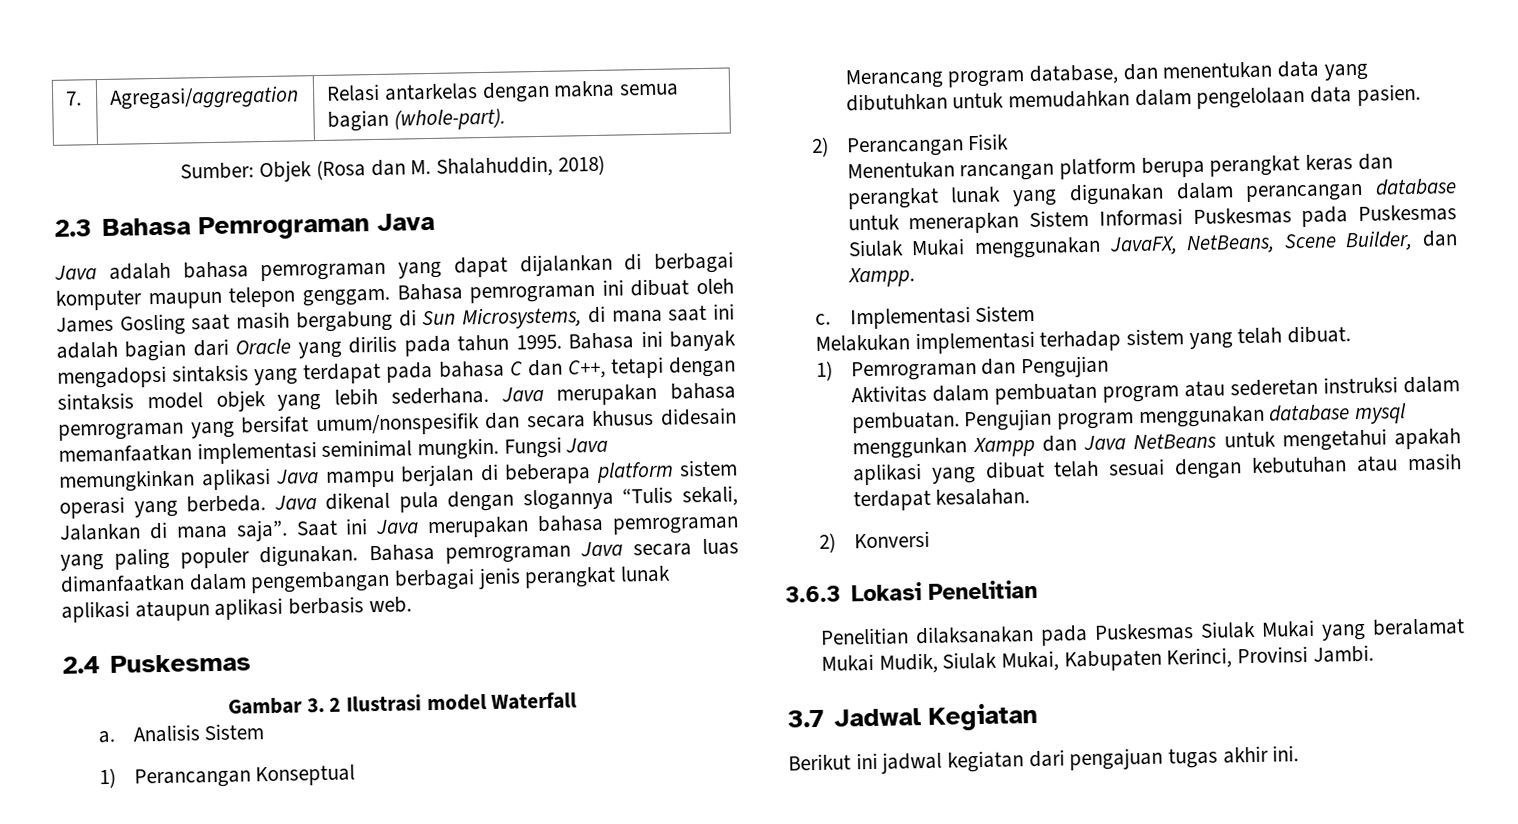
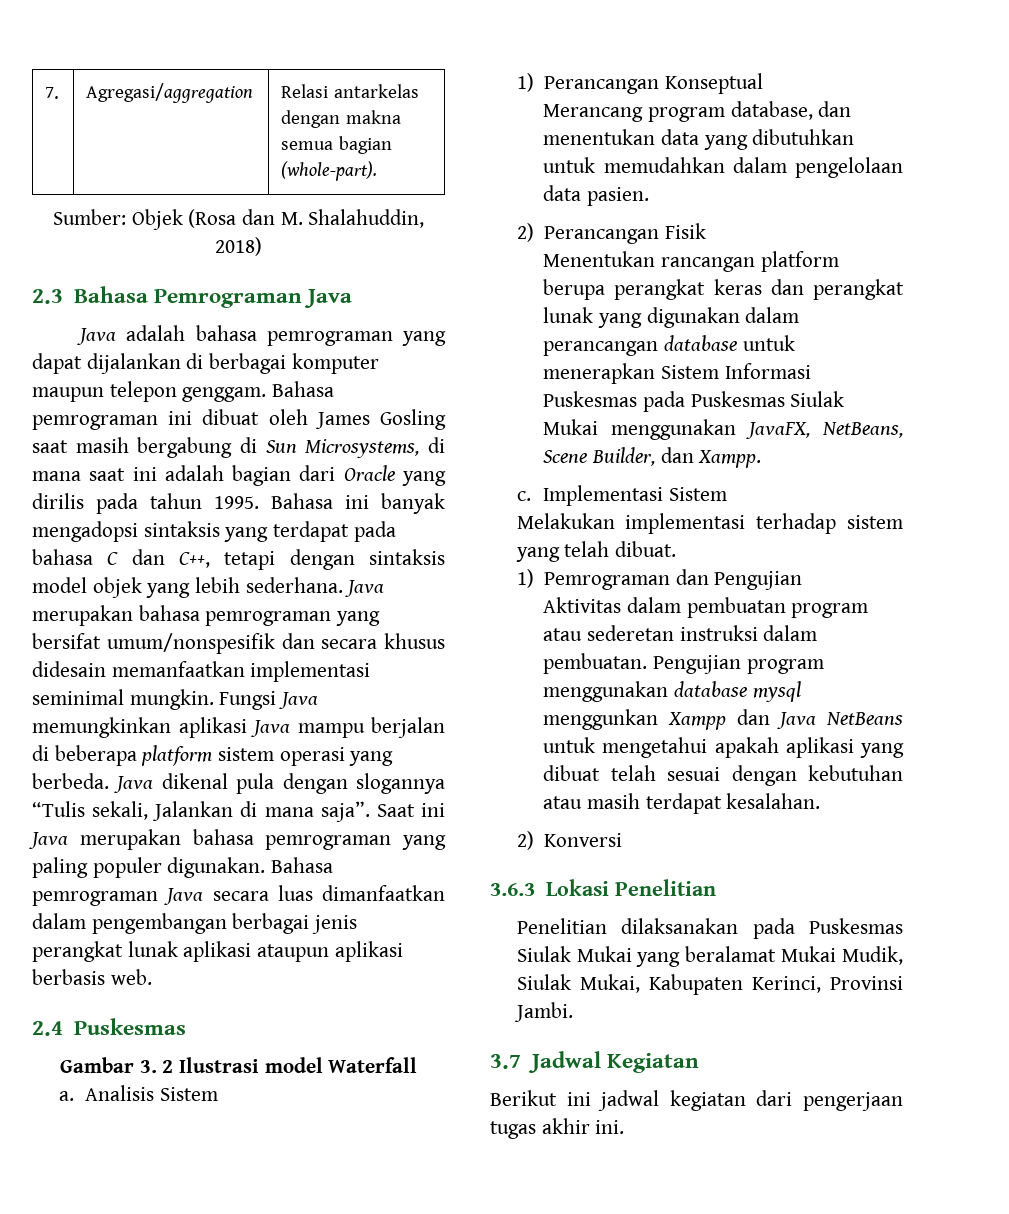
- Berikut ini jadwal kegiatan dari pengajuan tugas akhir ini.
+ Berikut ini jadwal kegiatan dari pengerjaan tugas akhir ini.

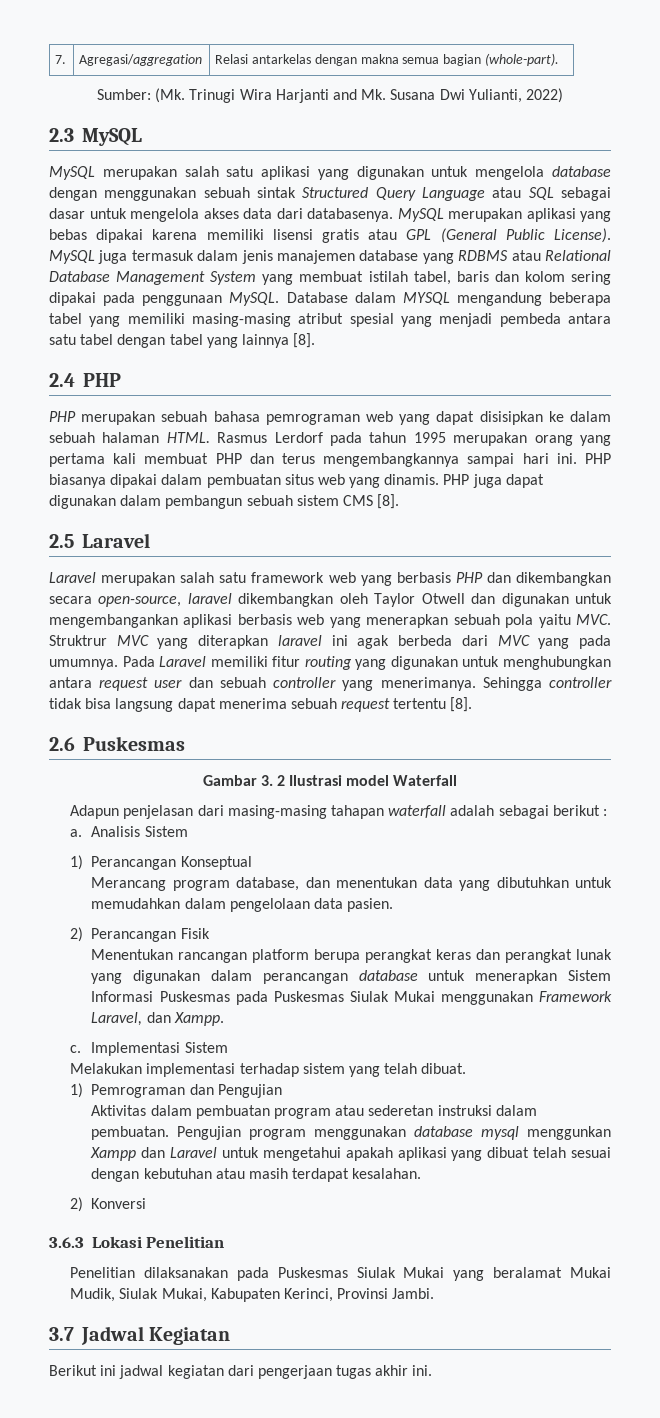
- Sumber: Objek (Rosa dan M. Shalahuddin, 2018)
- 2.3 Bahasa Pemrograman Java
- Java adalah bahasa pemrograman yang dapat dijalankan di berbagai komputer maupun telepon genggam. Bahasa pemrograman ini dibuat oleh James Gosling saat masih bergabung di Sun Microsystems, di mana saat ini adalah bagian dari Oracle yang dirilis pada tahun 1995. Bahasa ini banyak mengadopsi sintaksis yang terdapat pada bahasa C dan C++, tetapi dengan sintaksis model objek yang lebih sederhana. Java merupakan bahasa pemrograman yang bersifat umum/nonspesifik dan secara khusus didesain memanfaatkan implementasi seminimal mungkin. Fungsi Java memungkinkan aplikasi Java mampu berjalan di beberapa platform sistem operasi yang berbeda. Java dikenal pula dengan slogannya “Tulis sekali, Jalankan di mana saja”. Saat ini Java merupakan bahasa pemrograman yang paling populer digunakan. Bahasa pemrograman Java secara luas dimanfaatkan dalam pengembangan berbagai jenis perangkat lunak aplikasi ataupun aplikasi berbasis web.
- 2.4 Puskesmas
+ Sumber: (Mk. Trinugi Wira Harjanti and Mk. Susana Dwi Yulianti, 2022)
+ 2.3 MySQL
+ MySQL merupakan salah satu aplikasi yang digunakan untuk mengelola database dengan menggunakan sebuah sintak Structured Query Language atau SQL sebagai dasar untuk mengelola akses data dari databasenya. MySQL merupakan aplikasi yang bebas dipakai karena memiliki lisensi gratis atau GPL (General Public License). MySQL juga termasuk dalam jenis manajemen database yang RDBMS atau Relational Database Management System yang membuat istilah tabel, baris dan kolom sering dipakai pada penggunaan MySQL. Database dalam MYSQL mengandung beberapa tabel yang memiliki masing-masing atribut spesial yang menjadi pembeda antara satu tabel dengan tabel yang lainnya [8].
+ 2.4 PHP
+ PHP merupakan sebuah bahasa pemrograman web yang dapat disisipkan ke dalam sebuah halaman HTML. Rasmus Lerdorf pada tahun 1995 merupakan orang yang pertama kali membuat PHP dan terus mengembangkannya sampai hari ini. PHP biasanya dipakai dalam pembuatan situs web yang dinamis. PHP juga dapat digunakan dalam pembangun sebuah sistem CMS [8].
+ 2.5 Laravel
+ Laravel merupakan salah satu framework web yang berbasis PHP dan dikembangkan secara open-source, laravel dikembangkan oleh Taylor Otwell dan digunakan untuk mengembangankan aplikasi berbasis web yang menerapkan sebuah pola yaitu MVC. Struktrur MVC yang diterapkan laravel ini agak berbeda dari MVC yang pada umumnya. Pada Laravel memiliki fitur routing yang digunakan untuk menghubungkan antara request user dan sebuah controller yang menerimanya. Sehingga controller tidak bisa langsung dapat menerima sebuah request tertentu [8].
+ 2.6 Puskesmas
+ Adapun penjelasan dari masing-masing tahapan waterfall adalah sebagai berikut :
- Menentukan rancangan platform berupa perangkat keras dan perangkat lunak yang digunakan dalam perancangan database untuk menerapkan Sistem Informasi Puskesmas pada Puskesmas Siulak Mukai menggunakan JavaFX, NetBeans, Scene Builder, dan Xampp.
+ Menentukan rancangan platform berupa perangkat keras dan perangkat lunak yang digunakan dalam perancangan database untuk menerapkan Sistem Informasi Puskesmas pada Puskesmas Siulak Mukai menggunakan Framework Laravel, dan Xampp.
- Pengujian program menggunakan database mysql menggunkan Xampp dan Java NetBeans untuk mengetahui apakah aplikasi yang dibuat telah sesuai dengan kebutuhan atau masih terdapat kesalahan.
+ Pengujian program menggunakan database mysql menggunkan Xampp dan Laravel untuk mengetahui apakah aplikasi yang dibuat telah sesuai dengan kebutuhan atau masih terdapat kesalahan.

